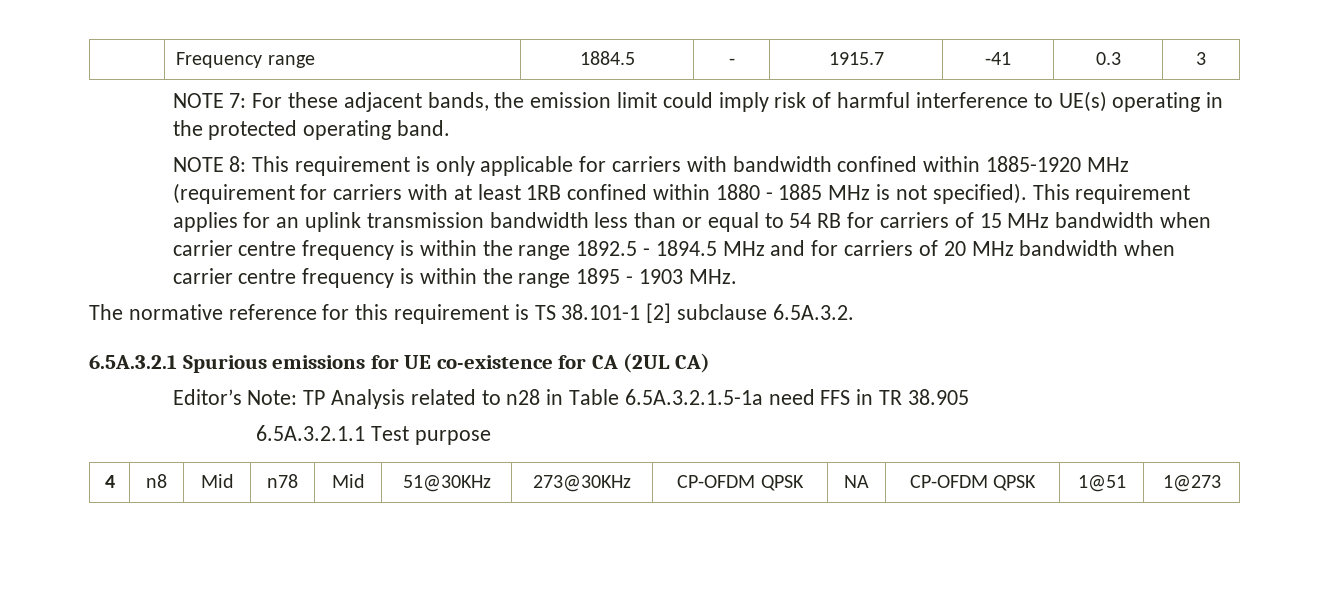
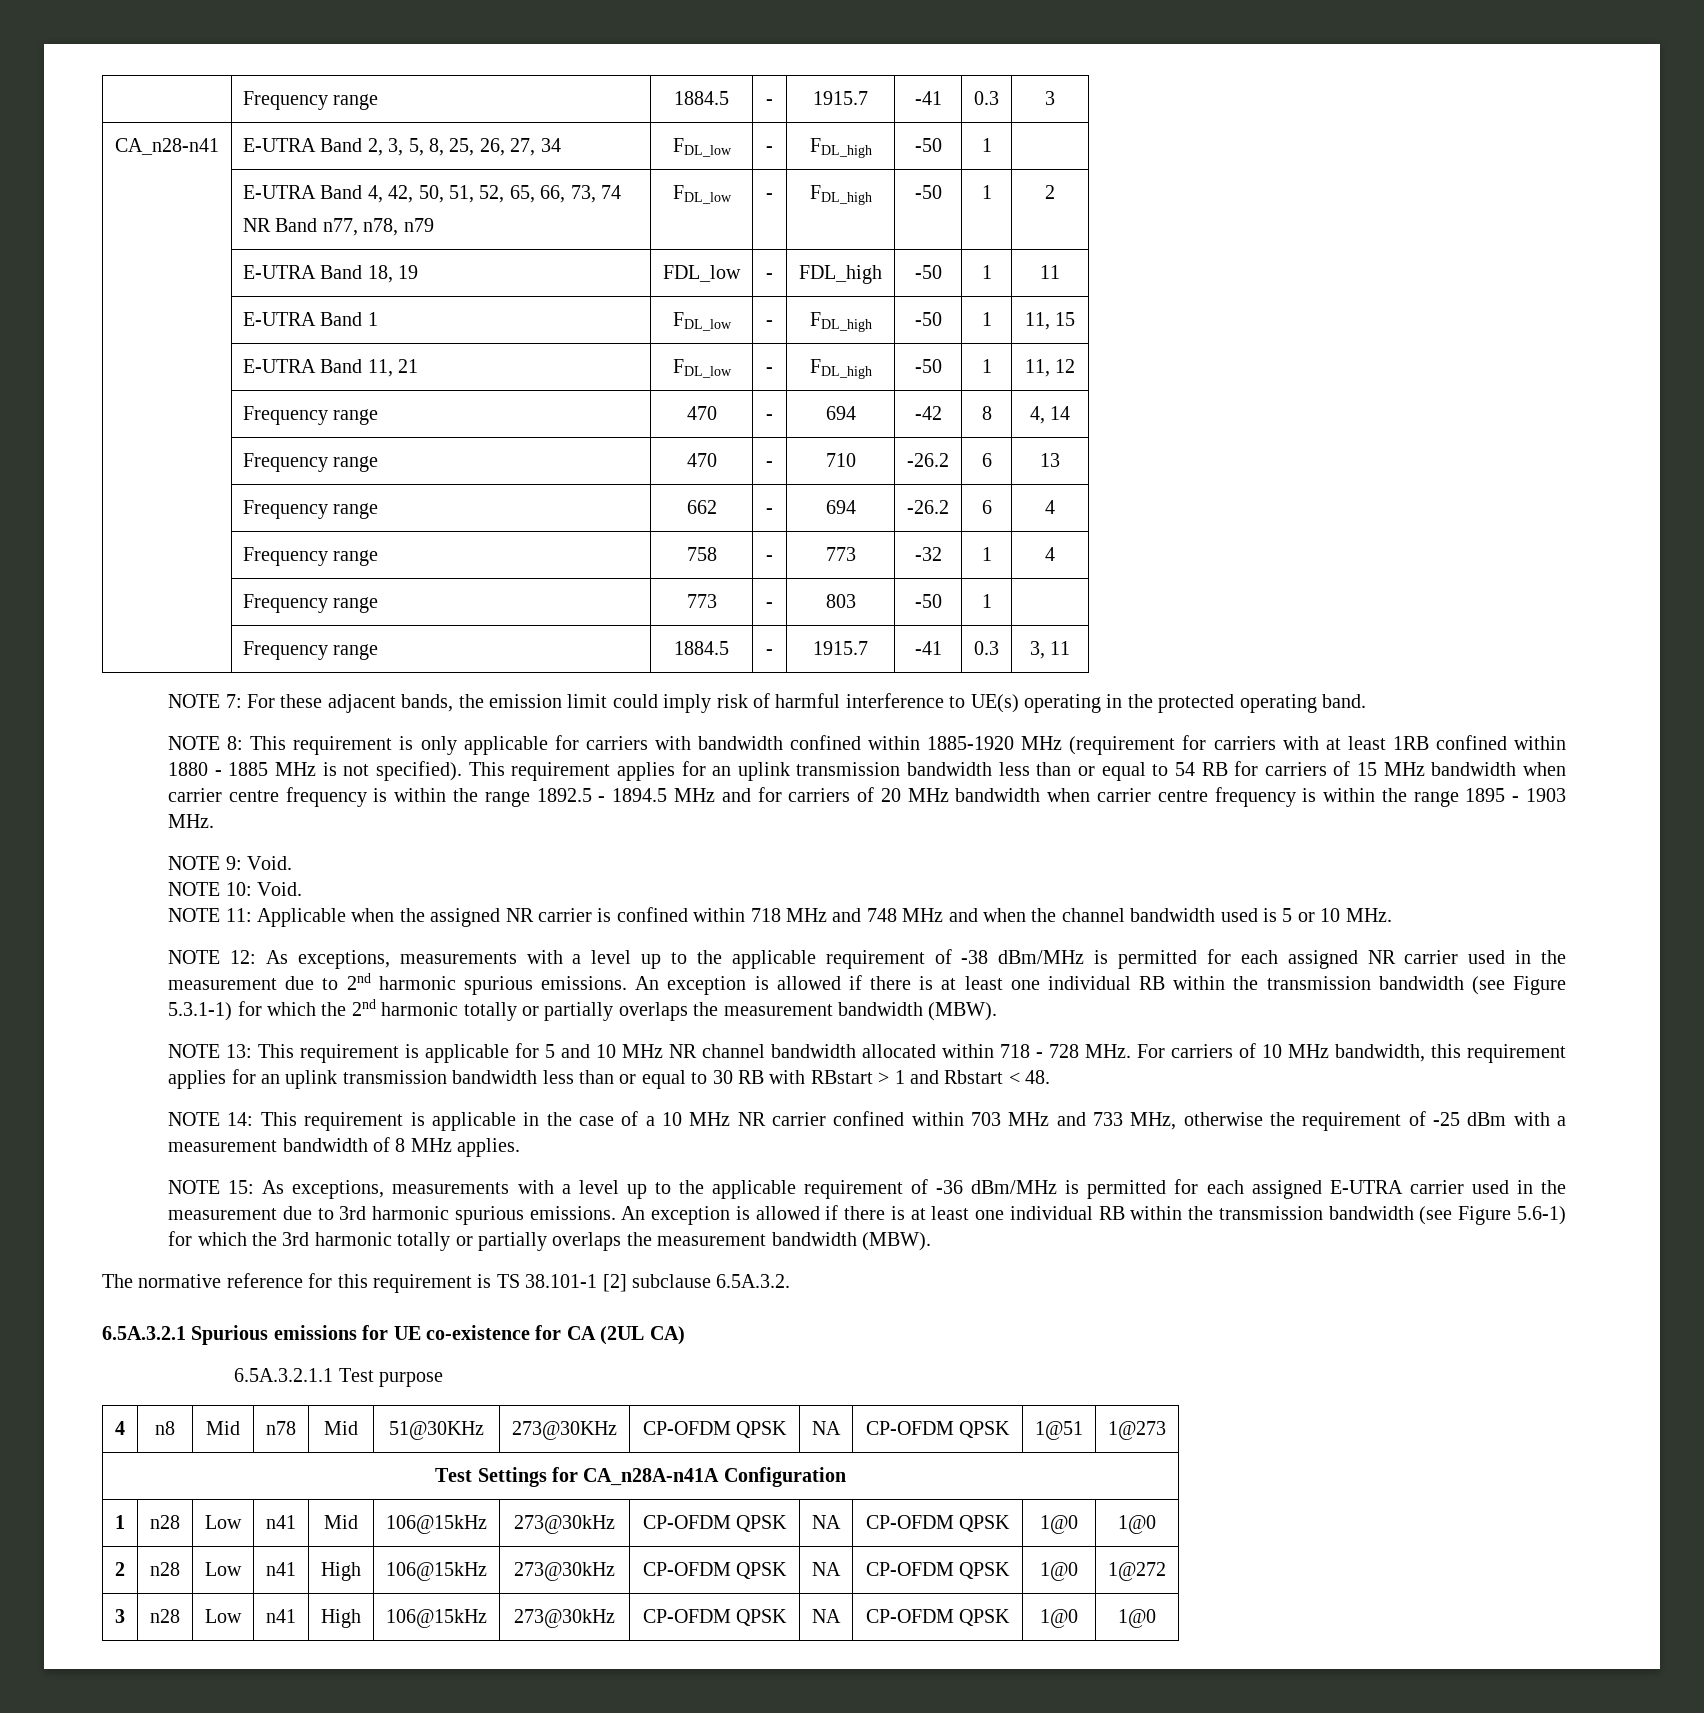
+ CA_n28-n41 | E-UTRA Band 2, 3, 5, 8, 25, 26, 27, 34 | FDL_low | - | FDL_high | -50 | 1 |
+ | E-UTRA Band 4, 42, 50, 51, 52, 65, 66, 73, 74
+ NR Band n77, n78, n79 | FDL_low | - | FDL_high | -50 | 1 | 2
+ | E-UTRA Band 18, 19 | FDL_low | - | FDL_high | -50 | 1 | 11
+ | E-UTRA Band 1 | FDL_low | - | FDL_high | -50 | 1 | 11, 15
+ | E-UTRA Band 11, 21 | FDL_low | - | FDL_high | -50 | 1 | 11, 12
+ | Frequency range | 470 | - | 694 | -42 | 8 | 4, 14
+ | Frequency range | 470 | - | 710 | -26.2 | 6 | 13
+ | Frequency range | 662 | - | 694 | -26.2 | 6 | 4
+ | Frequency range | 758 | - | 773 | -32 | 1 | 4
+ | Frequency range | 773 | - | 803 | -50 | 1 |
+ | Frequency range | 1884.5 | - | 1915.7 | -41 | 0.3 | 3, 11
+ NOTE 9: Void.
+ NOTE 10: Void.
+ NOTE 11: Applicable when the assigned NR carrier is confined within 718 MHz and 748 MHz and when the channel bandwidth used is 5 or 10 MHz.
+ NOTE 12: As exceptions, measurements with a level up to the applicable requirement of -38 dBm/MHz is permitted for each assigned NR carrier used in the measurement due to 2nd harmonic spurious emissions. An exception is allowed if there is at least one individual RB within the transmission bandwidth (see Figure 5.3.1-1) for which the 2nd harmonic totally or partially overlaps the measurement bandwidth (MBW).
+ NOTE 13: This requirement is applicable for 5 and 10 MHz NR channel bandwidth allocated within 718 - 728 MHz. For carriers of 10 MHz bandwidth, this requirement applies for an uplink transmission bandwidth less than or equal to 30 RB with RBstart > 1 and Rbstart < 48.
+ NOTE 14: This requirement is applicable in the case of a 10 MHz NR carrier confined within 703 MHz and 733 MHz, otherwise the requirement of -25 dBm with a measurement bandwidth of 8 MHz applies.
+ NOTE 15: As exceptions, measurements with a level up to the applicable requirement of -36 dBm/MHz is permitted for each assigned E-UTRA carrier used in the measurement due to 3rd harmonic spurious emissions. An exception is allowed if there is at least one individual RB within the transmission bandwidth (see Figure 5.6-1) for which the 3rd harmonic totally or partially overlaps the measurement bandwidth (MBW).
- Editor’s Note: TP Analysis related to n28 in Table 6.5A.3.2.1.5-1a need FFS in TR 38.905
+ Test Settings for CA_n28A-n41A Configuration
+ 1 | n28 | Low | n41 | Mid | 106@15kHz | 273@30kHz | CP-OFDM QPSK | NA | CP-OFDM QPSK | 1@0 | 1@0
+ 2 | n28 | Low | n41 | High | 106@15kHz | 273@30kHz | CP-OFDM QPSK | NA | CP-OFDM QPSK | 1@0 | 1@272
+ 3 | n28 | Low | n41 | High | 106@15kHz | 273@30kHz | CP-OFDM QPSK | NA | CP-OFDM QPSK | 1@0 | 1@0

